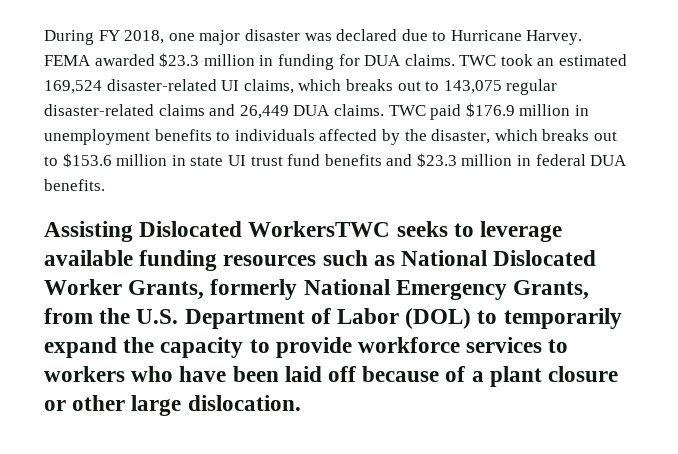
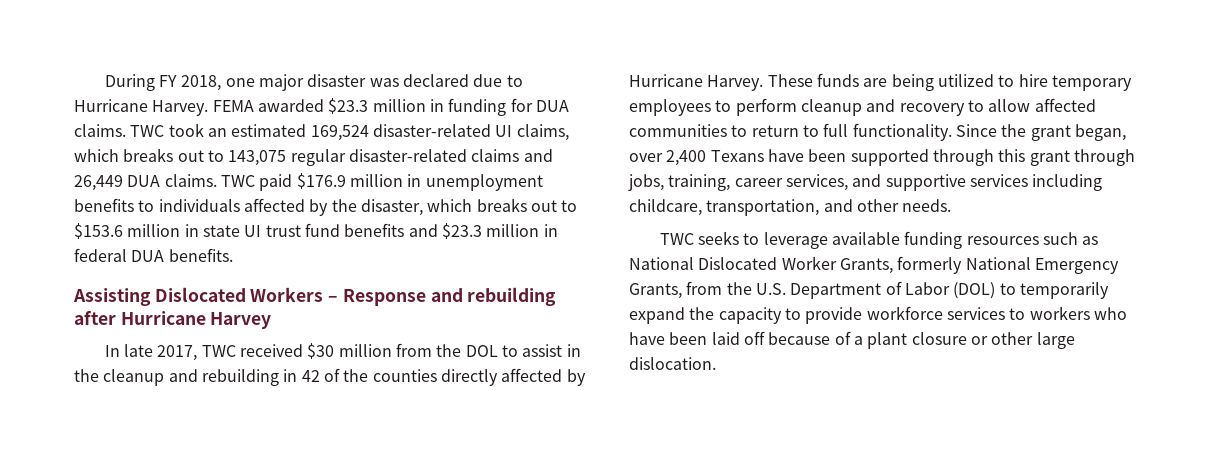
- Assisting Dislocated WorkersTWC seeks to leverage available funding resources such as National Dislocated Worker Grants, formerly National Emergency Grants, from the U.S. Department of Labor (DOL) to temporarily expand the capacity to provide workforce services to workers who have been laid off because of a plant closure or other large dislocation.
+ Assisting Dislocated Workers – Response and rebuilding after Hurricane Harvey
+ In late 2017, TWC received $30 million from the DOL to assist in the cleanup and rebuilding in 42 of the counties directly affected by Hurricane Harvey. These funds are being utilized to hire temporary employees to perform cleanup and recovery to allow affected communities to return to full functionality. Since the grant began, over 2,400 Texans have been supported through this grant through jobs, training, career services, and supportive services including childcare, transportation, and other needs.
+ TWC seeks to leverage available funding resources such as National Dislocated Worker Grants, formerly National Emergency Grants, from the U.S. Department of Labor (DOL) to temporarily expand the capacity to provide workforce services to workers who have been laid off because of a plant closure or other large dislocation.

